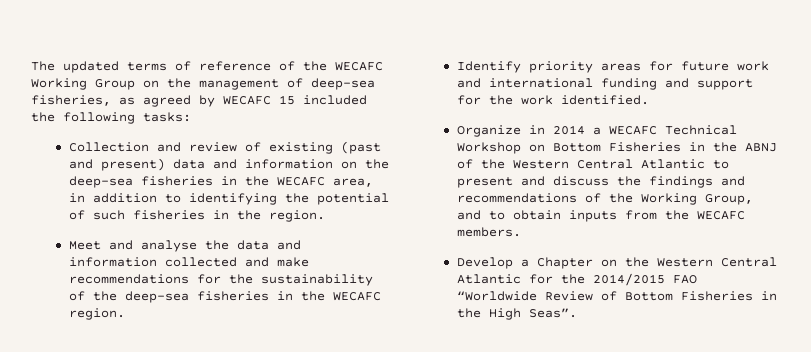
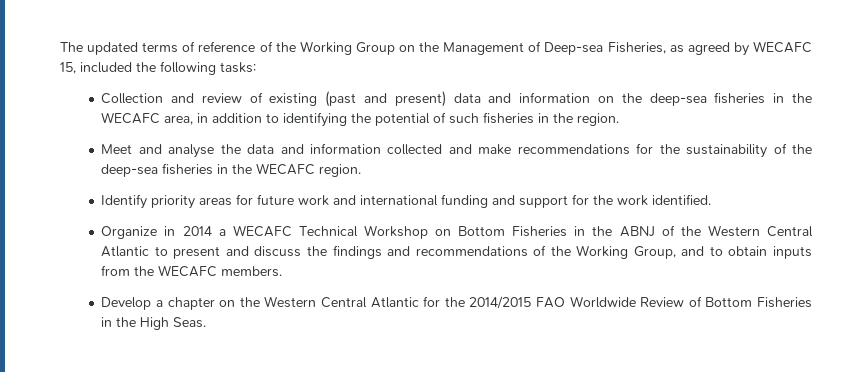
- The updated terms of reference of the WECAFC Working Group on the management of deep-sea fisheries, as agreed by WECAFC 15 included the following tasks:
+ The updated terms of reference of the Working Group on the Management of Deep-sea Fisheries, as agreed by WECAFC 15, included the following tasks:
- Develop a Chapter on the Western Central Atlantic for the 2014/2015 FAO “Worldwide Review of Bottom Fisheries in the High Seas”.
+ Develop a chapter on the Western Central Atlantic for the 2014/2015 FAO Worldwide Review of Bottom Fisheries in the High Seas.

